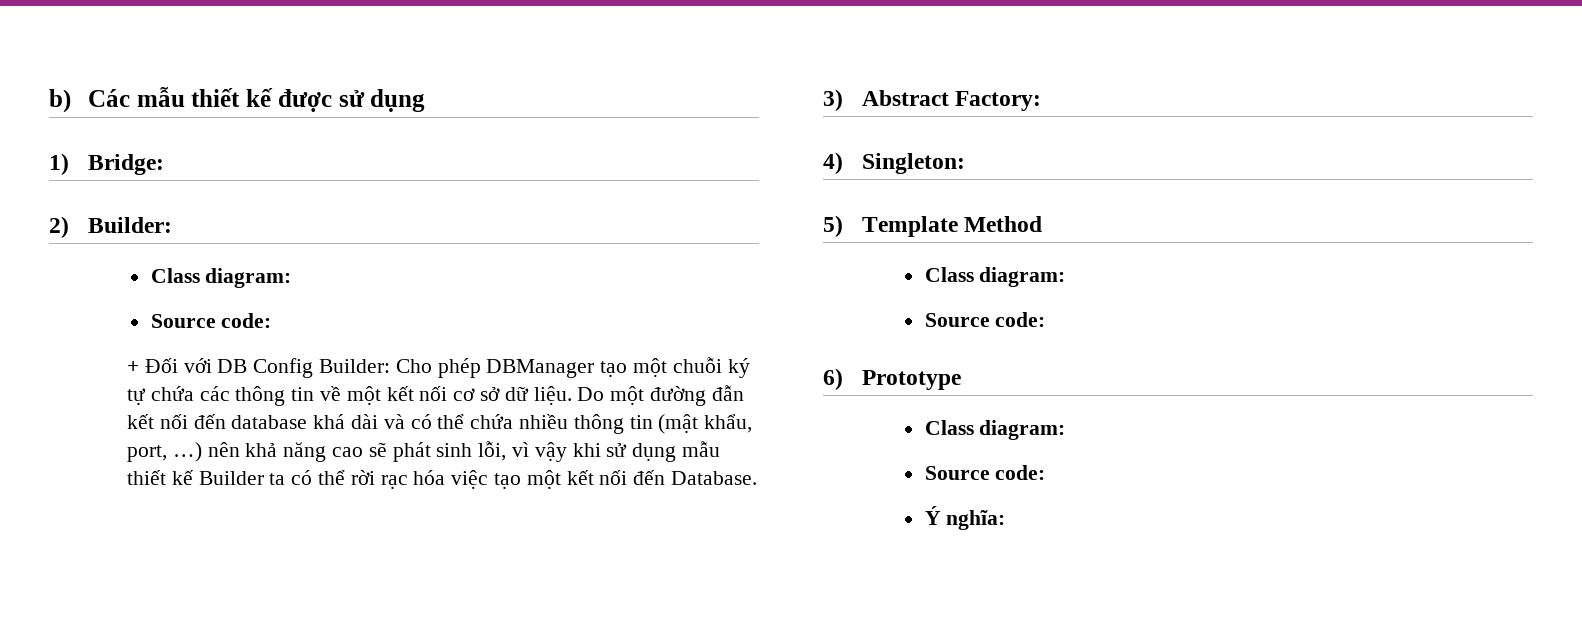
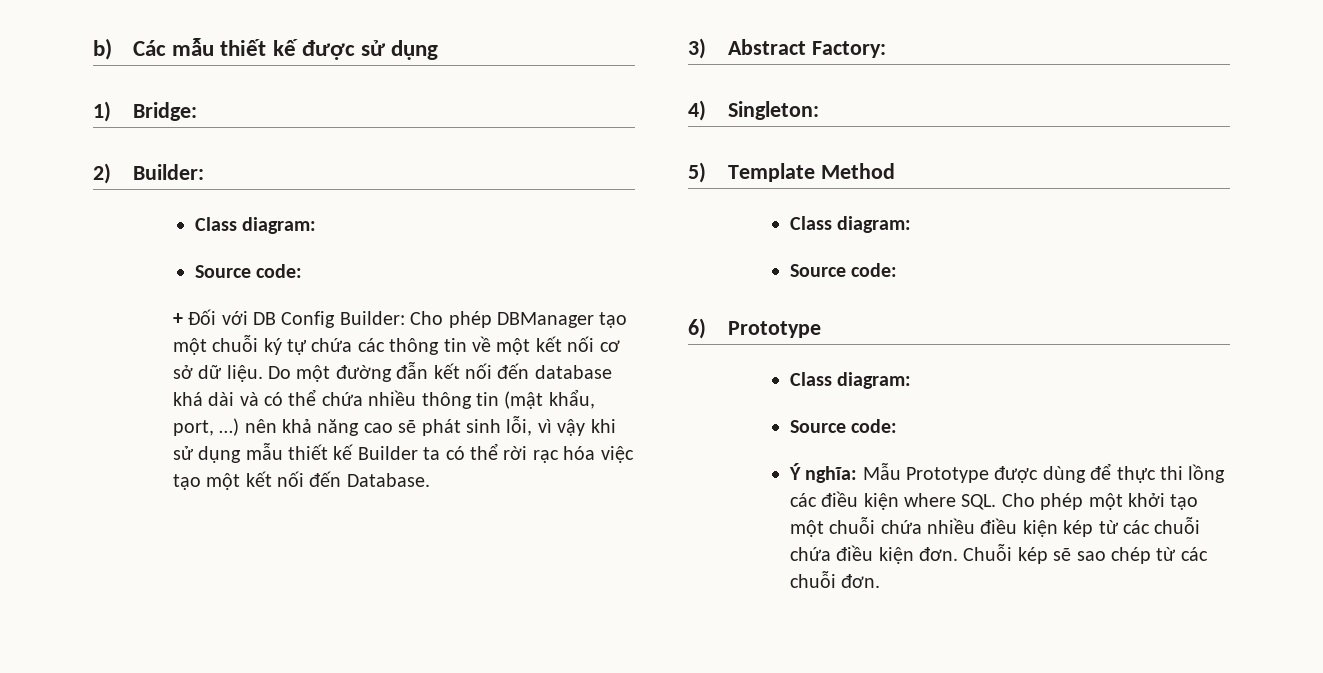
- Ý nghĩa:
+ Ý nghĩa: Mẫu Prototype được dùng để thực thi lồng các điều kiện where SQL. Cho phép một khởi tạo một chuỗi chứa nhiều điều kiện kép từ các chuỗi chứa điều kiện đơn. Chuỗi kép sẽ sao chép từ các chuỗi đơn.

